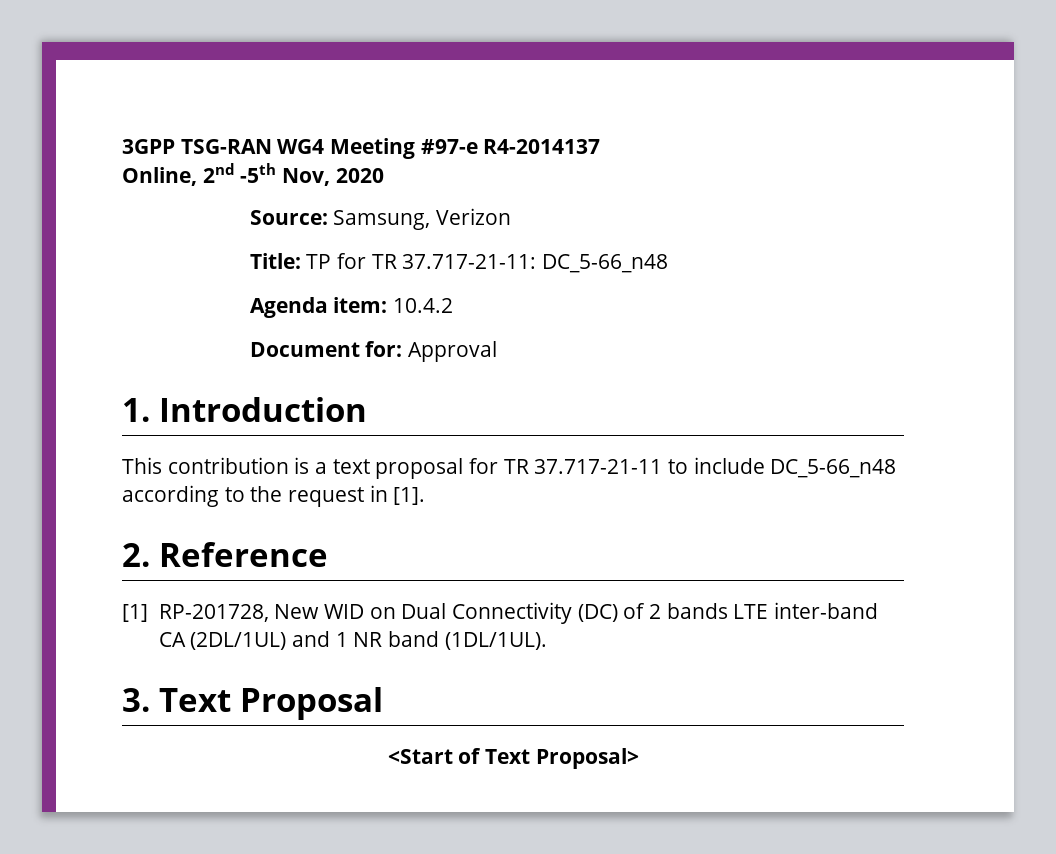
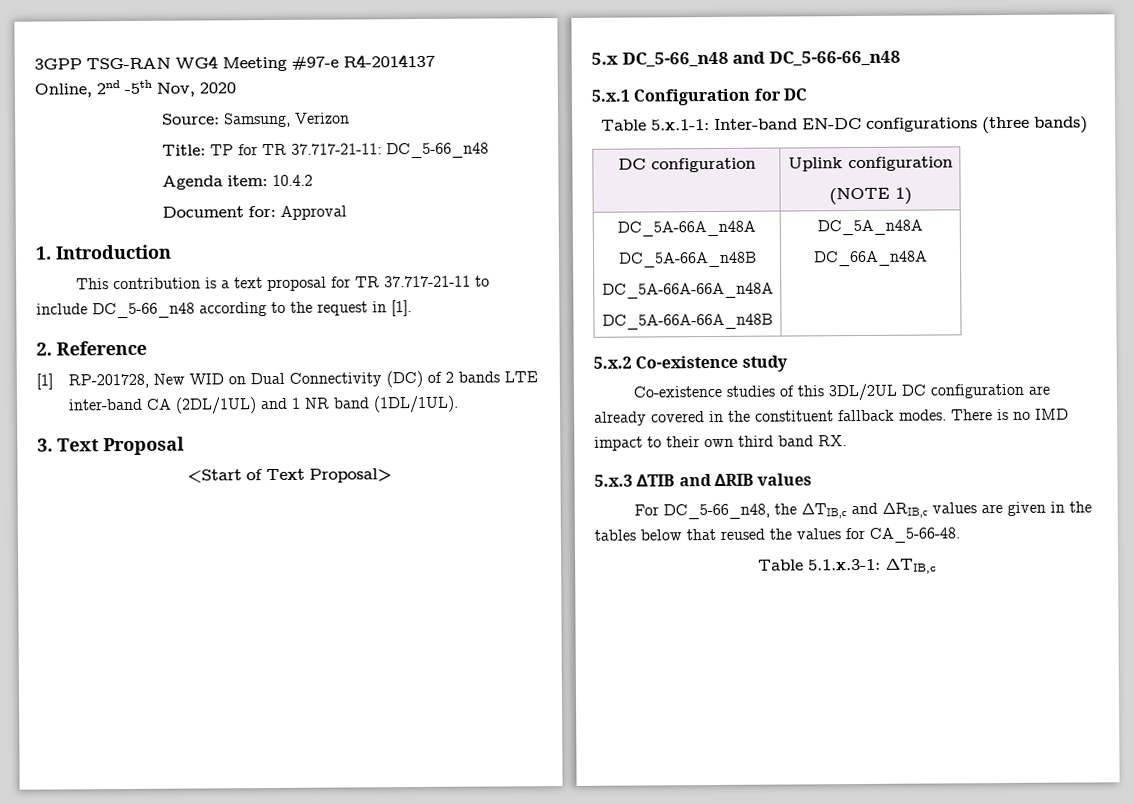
+ 5.x DC_5-66_n48 and DC_5-66-66_n48
+ 5.x.1 Configuration for DC
+ Table 5.x.1-1: Inter-band EN-DC configurations (three bands)
+ DC configuration | Uplink configuration
+ (NOTE 1)
+ DC_5A-66A_n48A
+ DC_5A-66A_n48B
+ DC_5A-66A-66A_n48A
+ DC_5A-66A-66A_n48B | DC_5A_n48A
+ DC_66A_n48A
+ 5.x.2 Co-existence study
+ Co-existence studies of this 3DL/2UL DC configuration are already covered in the constituent fallback modes. There is no IMD impact to their own third band RX.
+ 5.x.3 ∆TIB and ∆RIB values
+ For DC_5-66_n48, the ΔTIB,c and ΔRIB,c values are given in the tables below that reused the values for CA_5-66-48.
+ Table 5.1.x.3-1: ΔTIB,c

